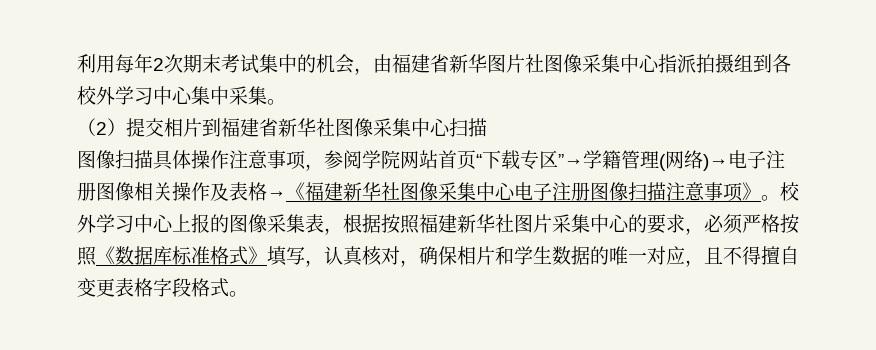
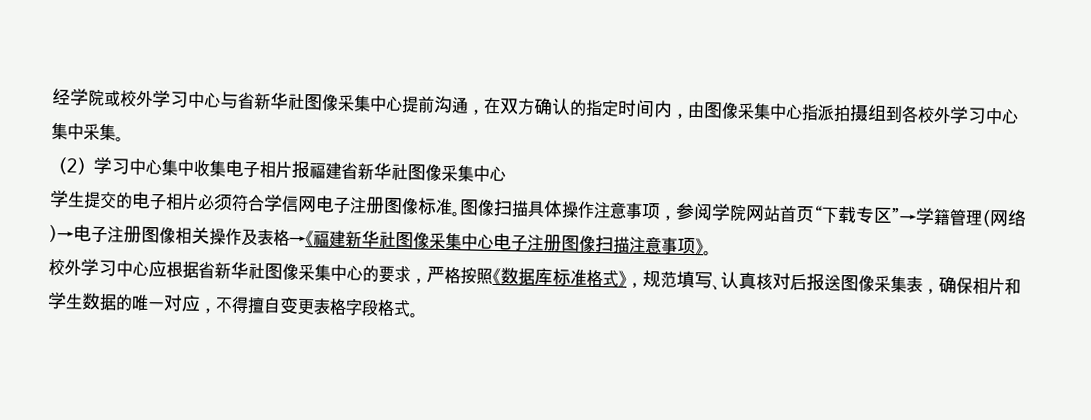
- 利用每年2次期末考试集中的机会，由福建省新华图片社图像采集中心指派拍摄组到各校外学习中心集中采集。
+ 经学院或校外学习中心与省新华社图像采集中心提前沟通，在双方确认的指定时间内，由图像采集中心指派拍摄组到各校外学习中心集中采集。
- （2）提交相片到福建省新华社图像采集中心扫描
- 图像扫描具体操作注意事项，参阅学院网站首页“下载专区”→学籍管理(网络)→电子注册图像相关操作及表格→《福建新华社图像采集中心电子注册图像扫描注意事项》。校外学习中心上报的图像采集表，根据按照福建新华社图片采集中心的要求，必须严格按照《数据库标准格式》填写，认真核对，确保相片和学生数据的唯一对应，且不得擅自变更表格字段格式。
+ （2）学习中心集中收集电子相片报福建省新华社图像采集中心
+ 学生提交的电子相片必须符合学信网电子注册图像标准。图像扫描具体操作注意事项，参阅学院网站首页“下载专区”→学籍管理(网络)→电子注册图像相关操作及表格→《福建新华社图像采集中心电子注册图像扫描注意事项》。
+ 校外学习中心应根据省新华社图像采集中心的要求，严格按照《数据库标准格式》，规范填写、认真核对后报送图像采集表，确保相片和学生数据的唯一对应，不得擅自变更表格字段格式。

